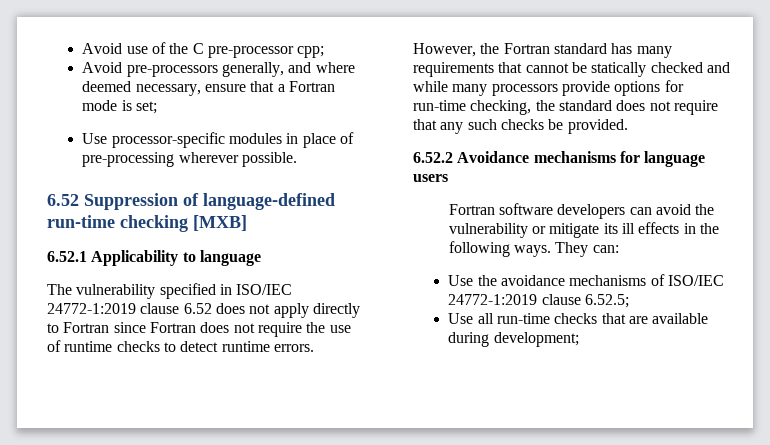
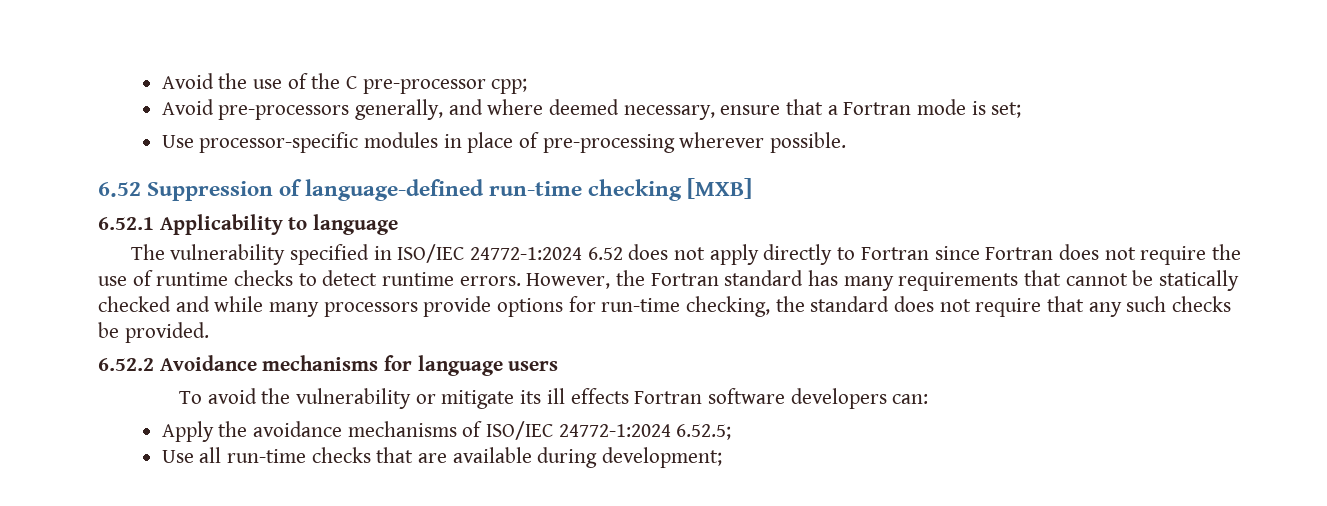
- Avoid use of the C pre-processor cpp;
+ Avoid the use of the C pre-processor cpp;
- The vulnerability specified in ISO/IEC 24772-1:2019 clause 6.52 does not apply directly to Fortran since Fortran does not require the use of runtime checks to detect runtime errors.
+ The vulnerability specified in ISO/IEC 24772-1:2024 6.52 does not apply directly to Fortran since Fortran does not require the use of runtime checks to detect runtime errors.
- Fortran software developers can avoid the vulnerability or mitigate its ill effects in the following ways. They can:
+ To avoid the vulnerability or mitigate its ill effects Fortran software developers can:
- Use the avoidance mechanisms of ISO/IEC 24772-1:2019 clause 6.52.5;
+ Apply the avoidance mechanisms of ISO/IEC 24772-1:2024 6.52.5;

